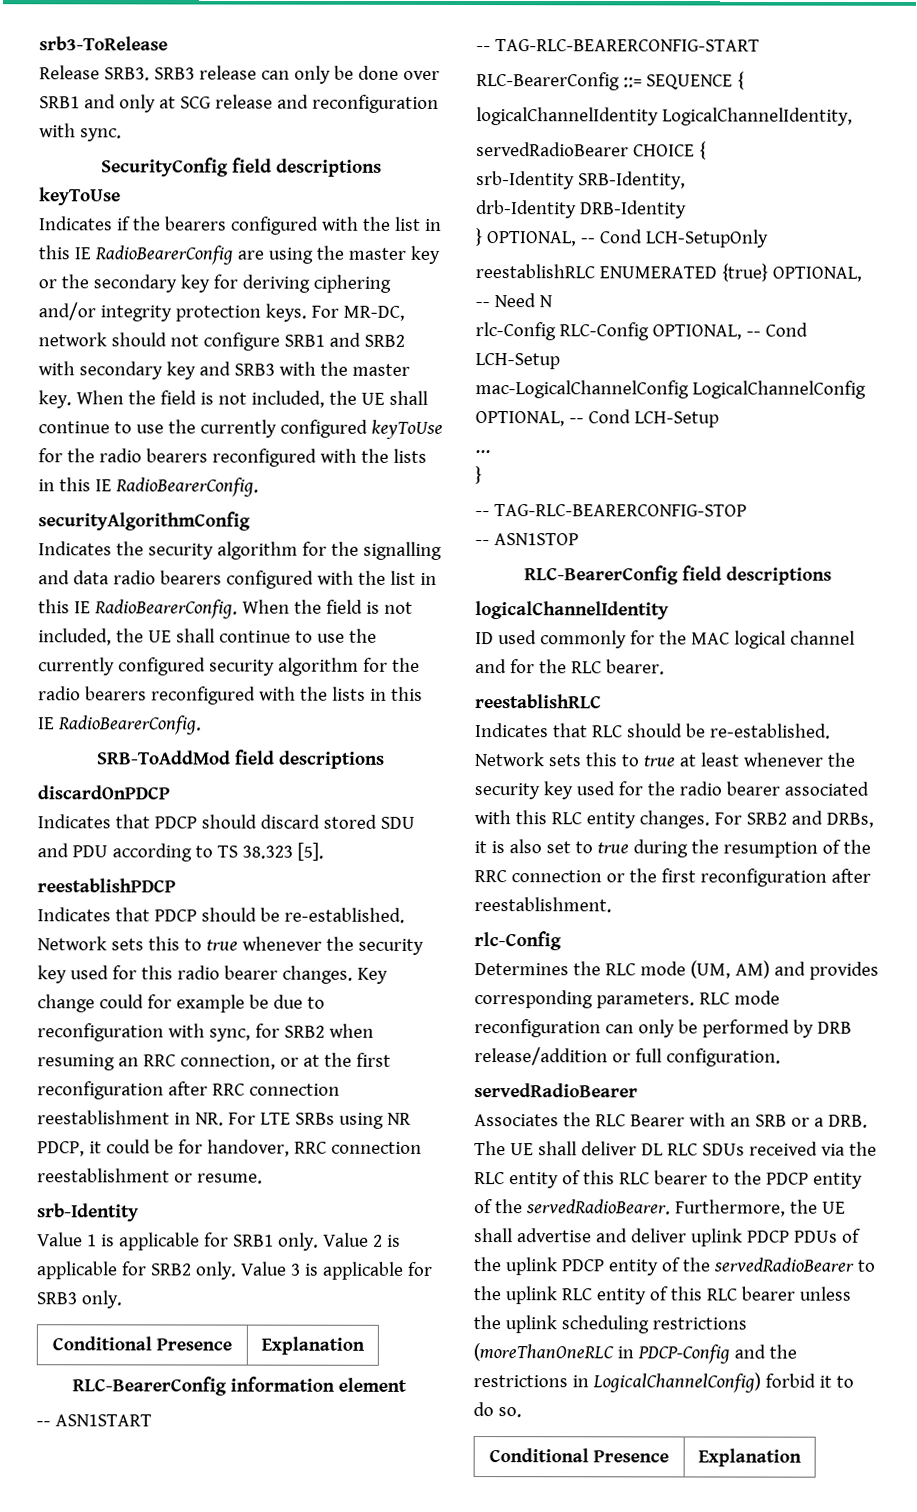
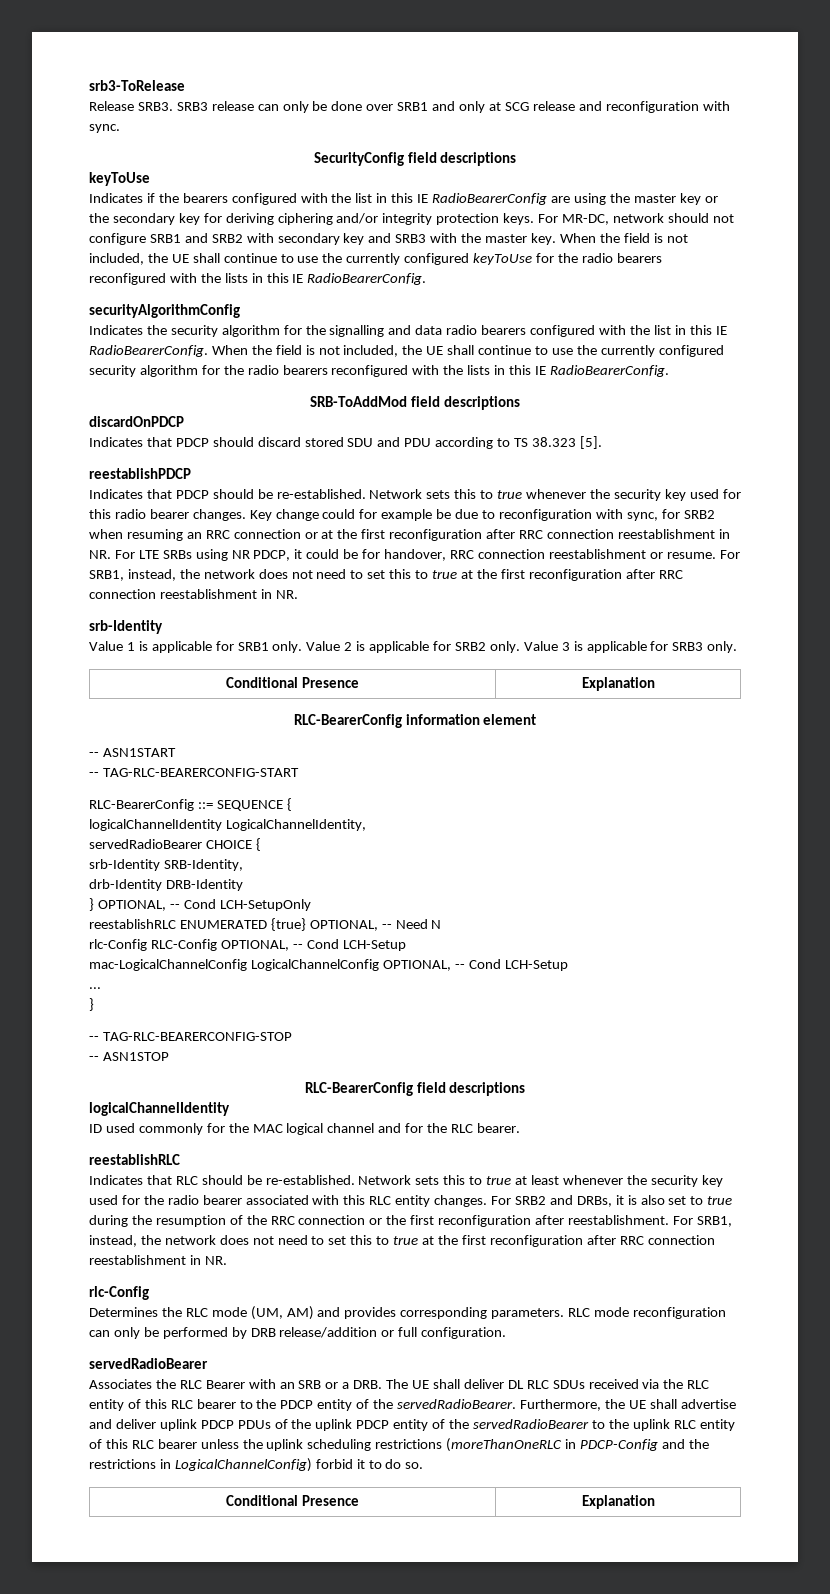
- Key change could for example be due to reconfiguration with sync, for SRB2 when resuming an RRC connection, or at the first reconfiguration after RRC connection reestablishment in NR. For LTE SRBs using NR PDCP, it could be for handover, RRC connection reestablishment or resume.
+ Key change could for example be due to reconfiguration with sync, for SRB2 when resuming an RRC connection or at the first reconfiguration after RRC connection reestablishment in NR. For LTE SRBs using NR PDCP, it could be for handover, RRC connection reestablishment or resume. For SRB1, instead, the network does not need to set this to true at the first reconfiguration after RRC connection reestablishment in NR.
- For SRB2 and DRBs, it is also set to true during the resumption of the RRC connection or the first reconfiguration after reestablishment.
+ For SRB2 and DRBs, it is also set to true during the resumption of the RRC connection or the first reconfiguration after reestablishment. For SRB1, instead, the network does not need to set this to true at the first reconfiguration after RRC connection reestablishment in NR.

